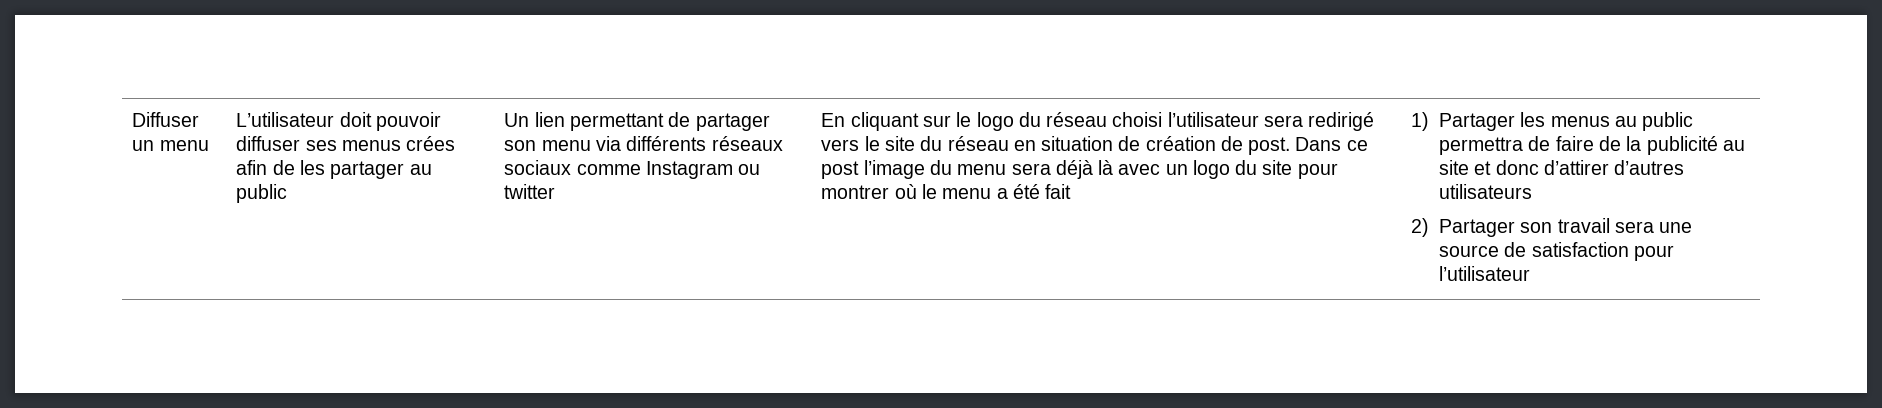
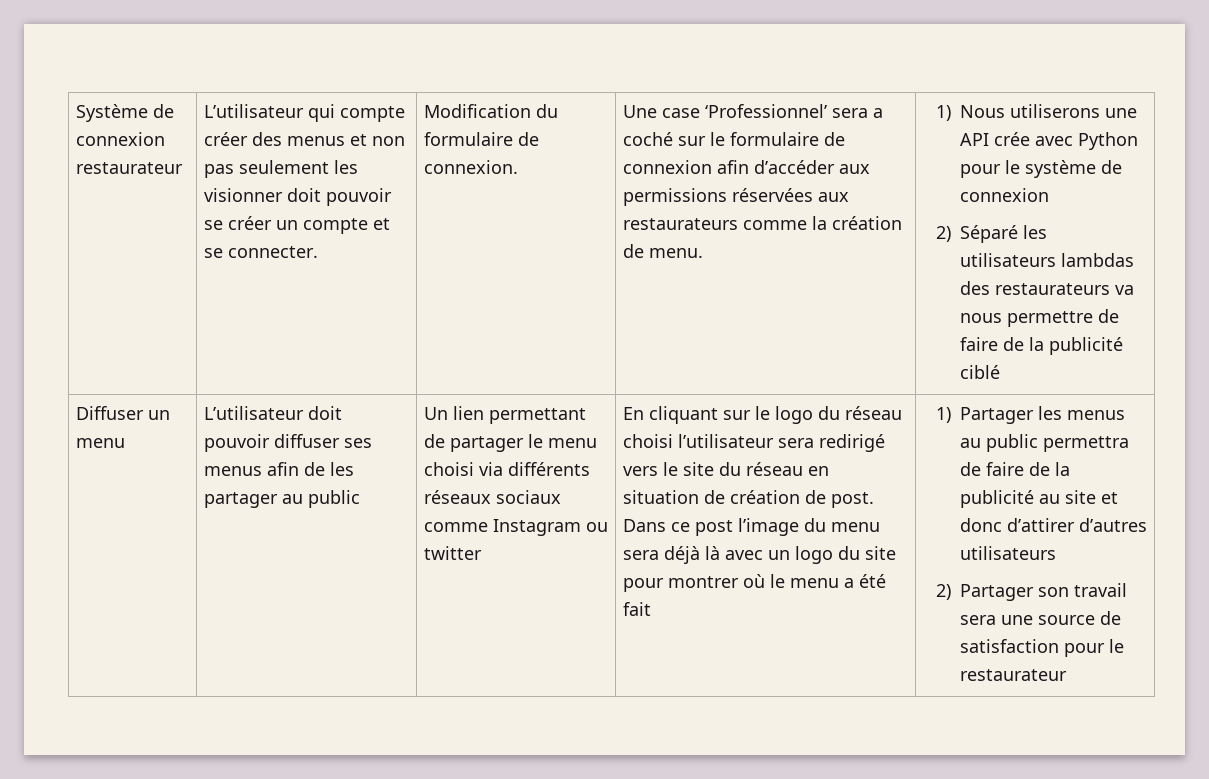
+ Système de connexion restaurateur | L’utilisateur qui compte créer des menus et non pas seulement les visionner doit pouvoir se créer un compte et se connecter. | Modification du formulaire de connexion. | Une case ‘Professionnel’ sera a coché sur le formulaire de connexion afin d’accéder aux permissions réservées aux restaurateurs comme la création de menu. | 1) Nous utiliserons une API crée avec Python pour le système de connexion
+ 2) Séparé les utilisateurs lambdas des restaurateurs va nous permettre de faire de la publicité ciblé
- L’utilisateur doit pouvoir diffuser ses menus crées afin de les partager au public
+ L’utilisateur doit pouvoir diffuser ses menus afin de les partager au public
- Un lien permettant de partager son menu via différents réseaux sociaux comme Instagram ou twitter
+ Un lien permettant de partager le menu choisi via différents réseaux sociaux comme Instagram ou twitter
- 2) Partager son travail sera une source de satisfaction pour l’utilisateur
+ 2) Partager son travail sera une source de satisfaction pour le restaurateur

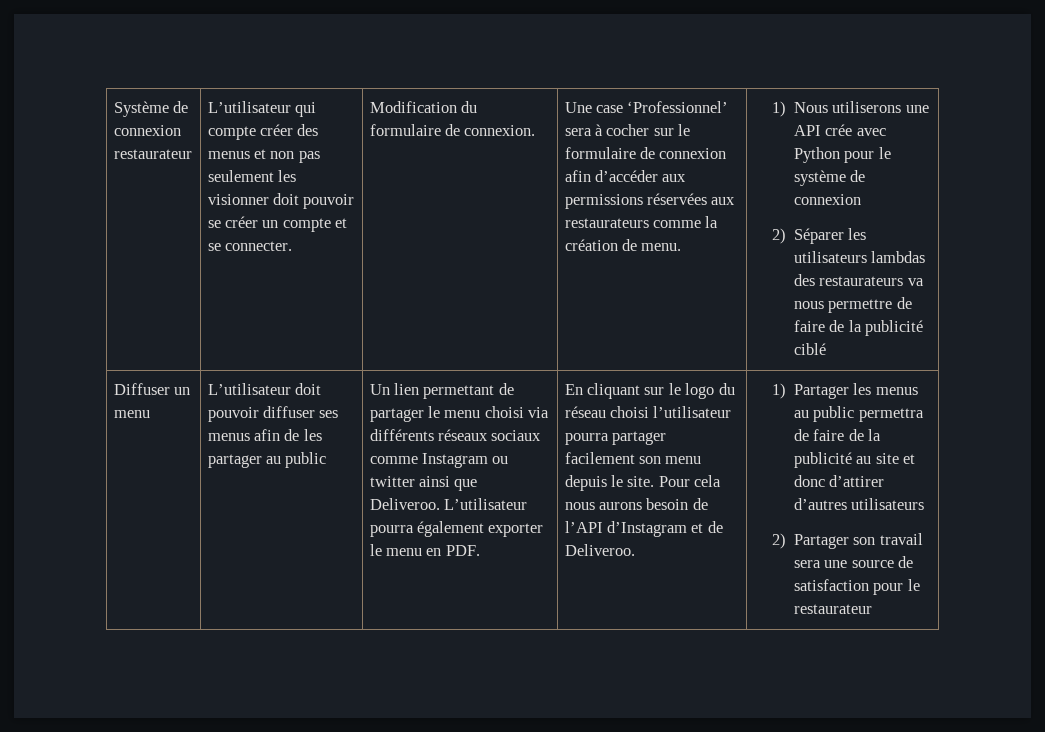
- Une case ‘Professionnel’ sera a coché sur le formulaire de connexion afin d’accéder aux permissions réservées aux restaurateurs comme la création de menu.
+ Une case ‘Professionnel’ sera à cocher sur le formulaire de connexion afin d’accéder aux permissions réservées aux restaurateurs comme la création de menu.
- 2) Séparé les utilisateurs lambdas des restaurateurs va nous permettre de faire de la publicité ciblé
+ 2) Séparer les utilisateurs lambdas des restaurateurs va nous permettre de faire de la publicité ciblé
- Un lien permettant de partager le menu choisi via différents réseaux sociaux comme Instagram ou twitter
+ Un lien permettant de partager le menu choisi via différents réseaux sociaux comme Instagram ou twitter ainsi que Deliveroo. L’utilisateur pourra également exporter le menu en PDF.
- En cliquant sur le logo du réseau choisi l’utilisateur sera redirigé vers le site du réseau en situation de création de post. Dans ce post l’image du menu sera déjà là avec un logo du site pour montrer où le menu a été fait
+ En cliquant sur le logo du réseau choisi l’utilisateur pourra partager facilement son menu depuis le site. Pour cela nous aurons besoin de l’API d’Instagram et de Deliveroo.

